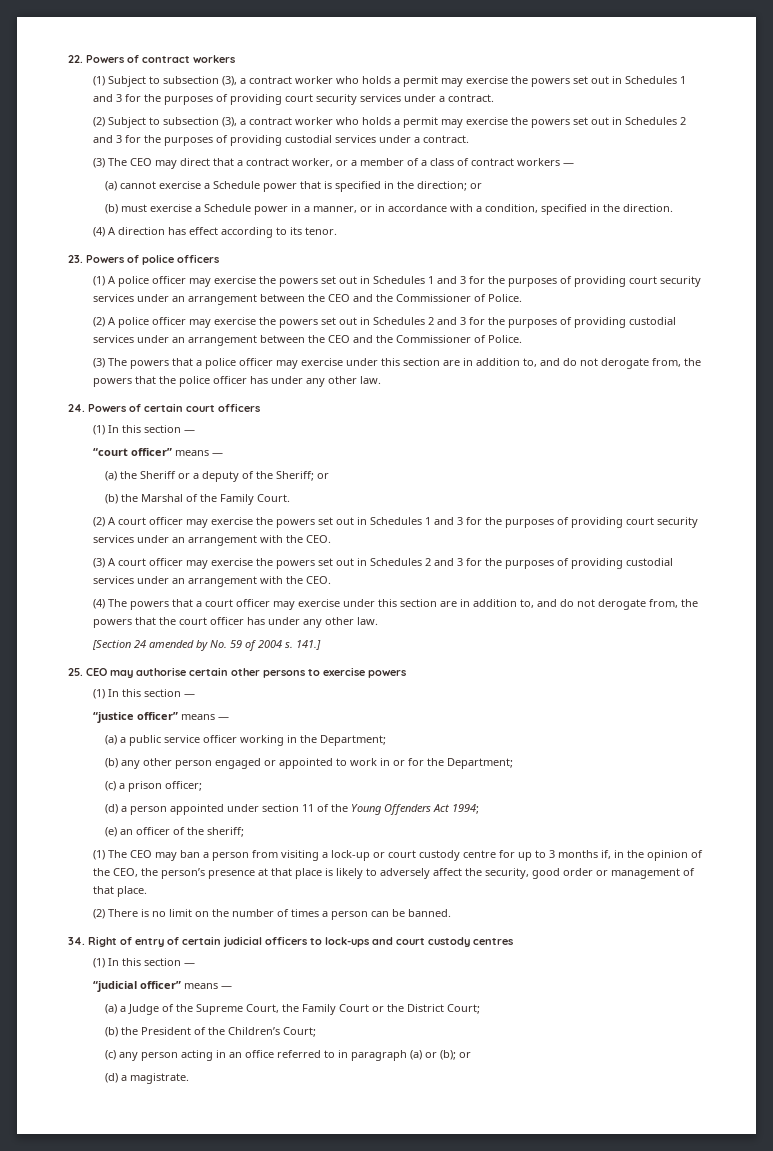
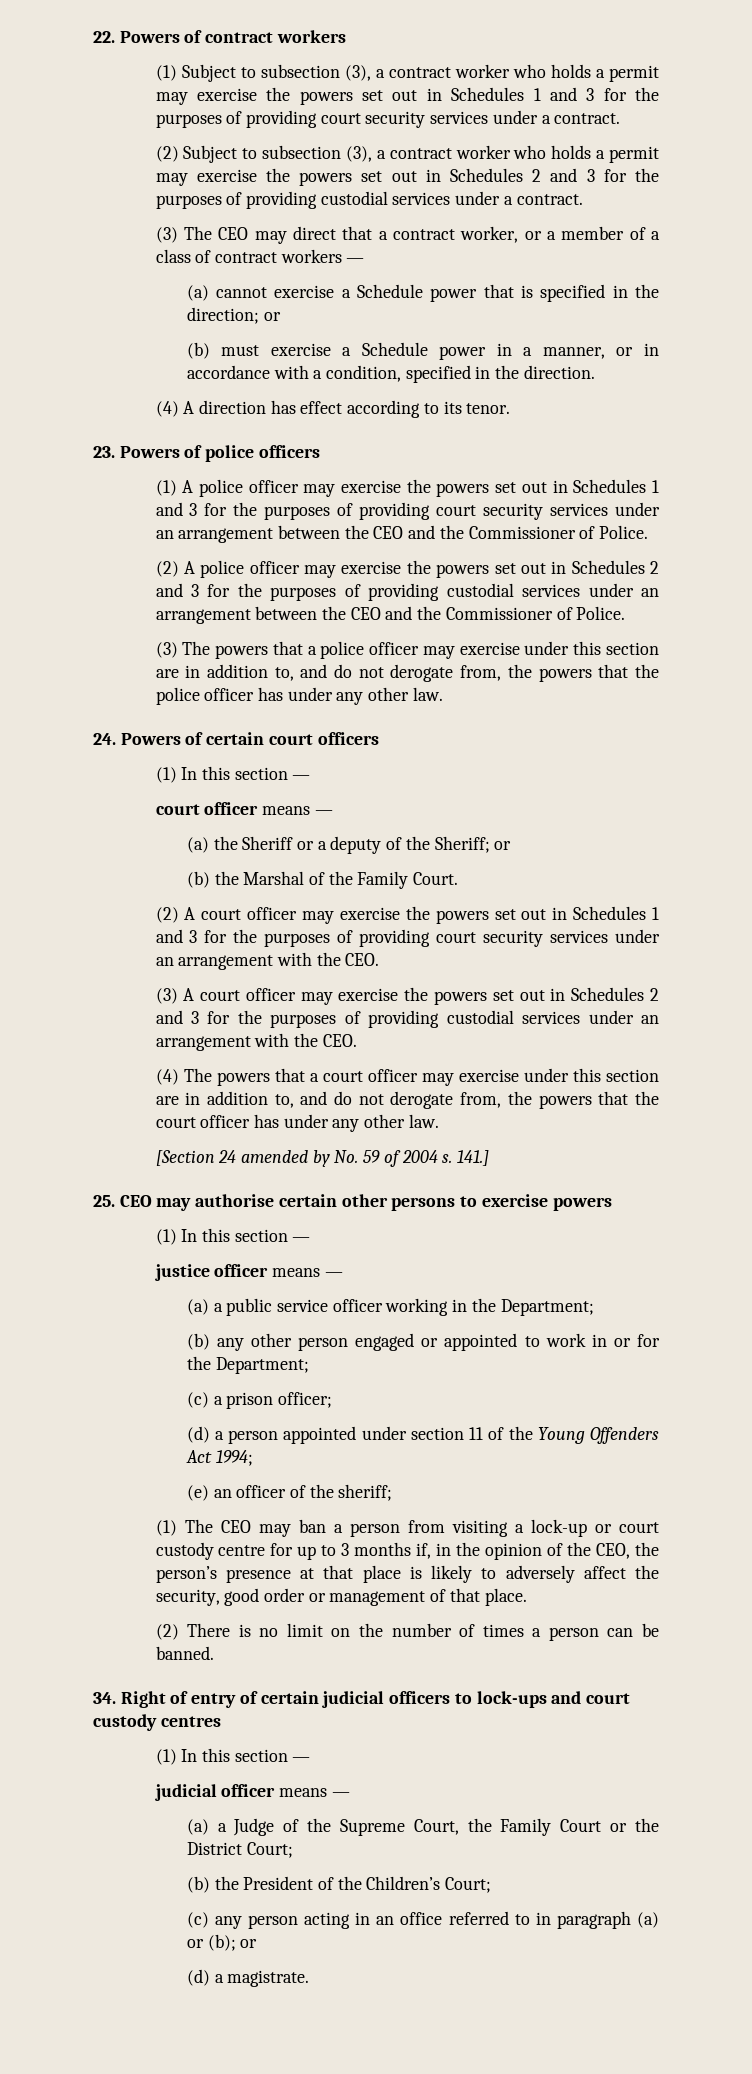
- “court officer” means —
+ court officer means —
- “justice officer” means —
+ justice officer means —
- “judicial officer” means —
+ judicial officer means —

